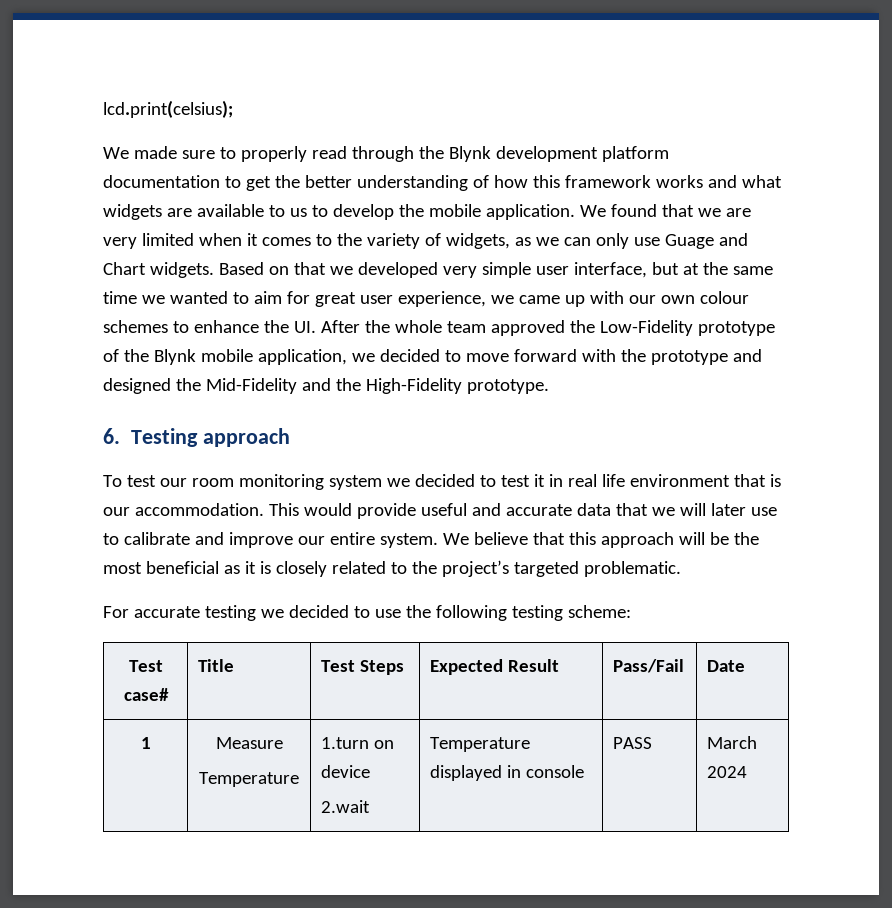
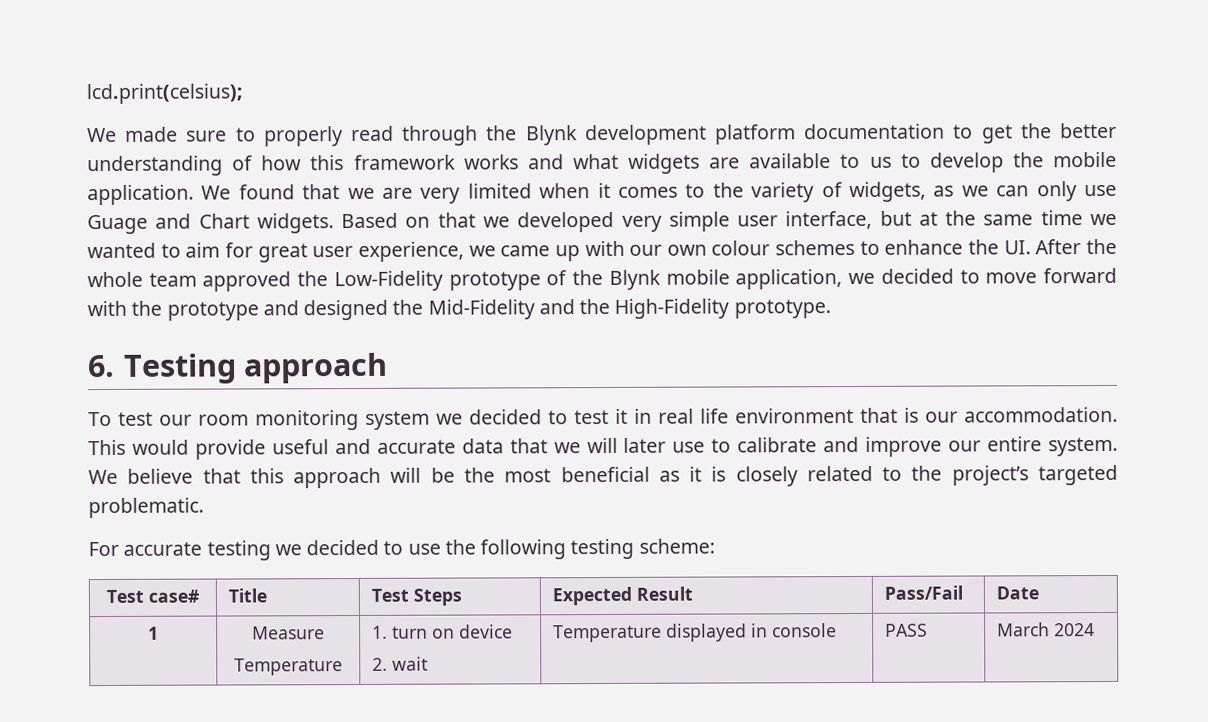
  1 | Measure
- Temperature | 1.turn on device
- 2.wait | Temperature displayed in console | PASS | March 2024
+ Temperature | 1. turn on device
+ 2. wait | Temperature displayed in console | PASS | March 2024

